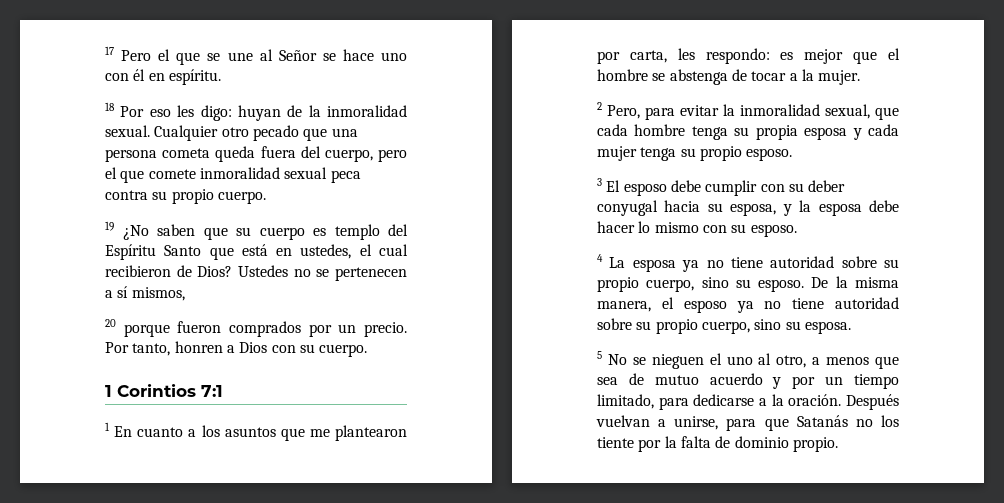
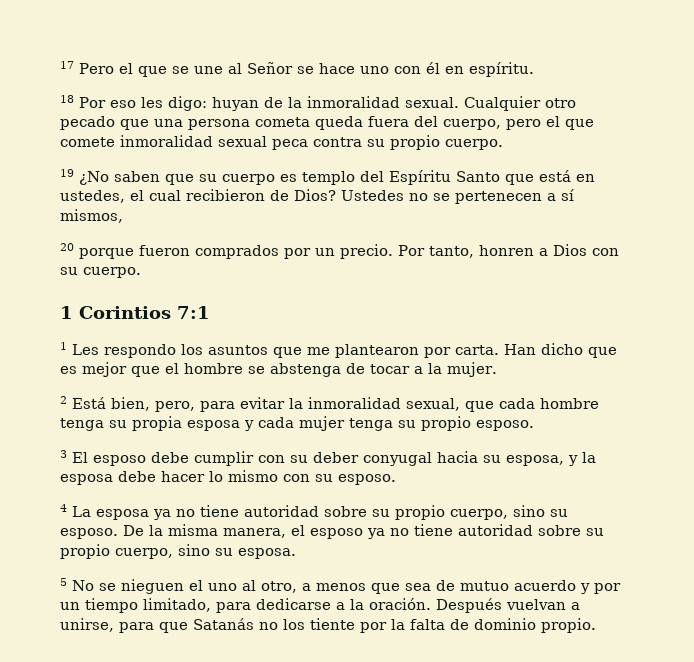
- 1 En cuanto a los asuntos que me plantearon por carta, les respondo: es mejor que el hombre se abstenga de tocar a la mujer.
+ 1 Les respondo los asuntos que me plantearon por carta. Han dicho que es mejor que el hombre se abstenga de tocar a la mujer.
- 2 Pero, para evitar la inmoralidad sexual, que cada hombre tenga su propia esposa y cada mujer tenga su propio esposo.
+ 2 Está bien, pero, para evitar la inmoralidad sexual, que cada hombre tenga su propia esposa y cada mujer tenga su propio esposo.

